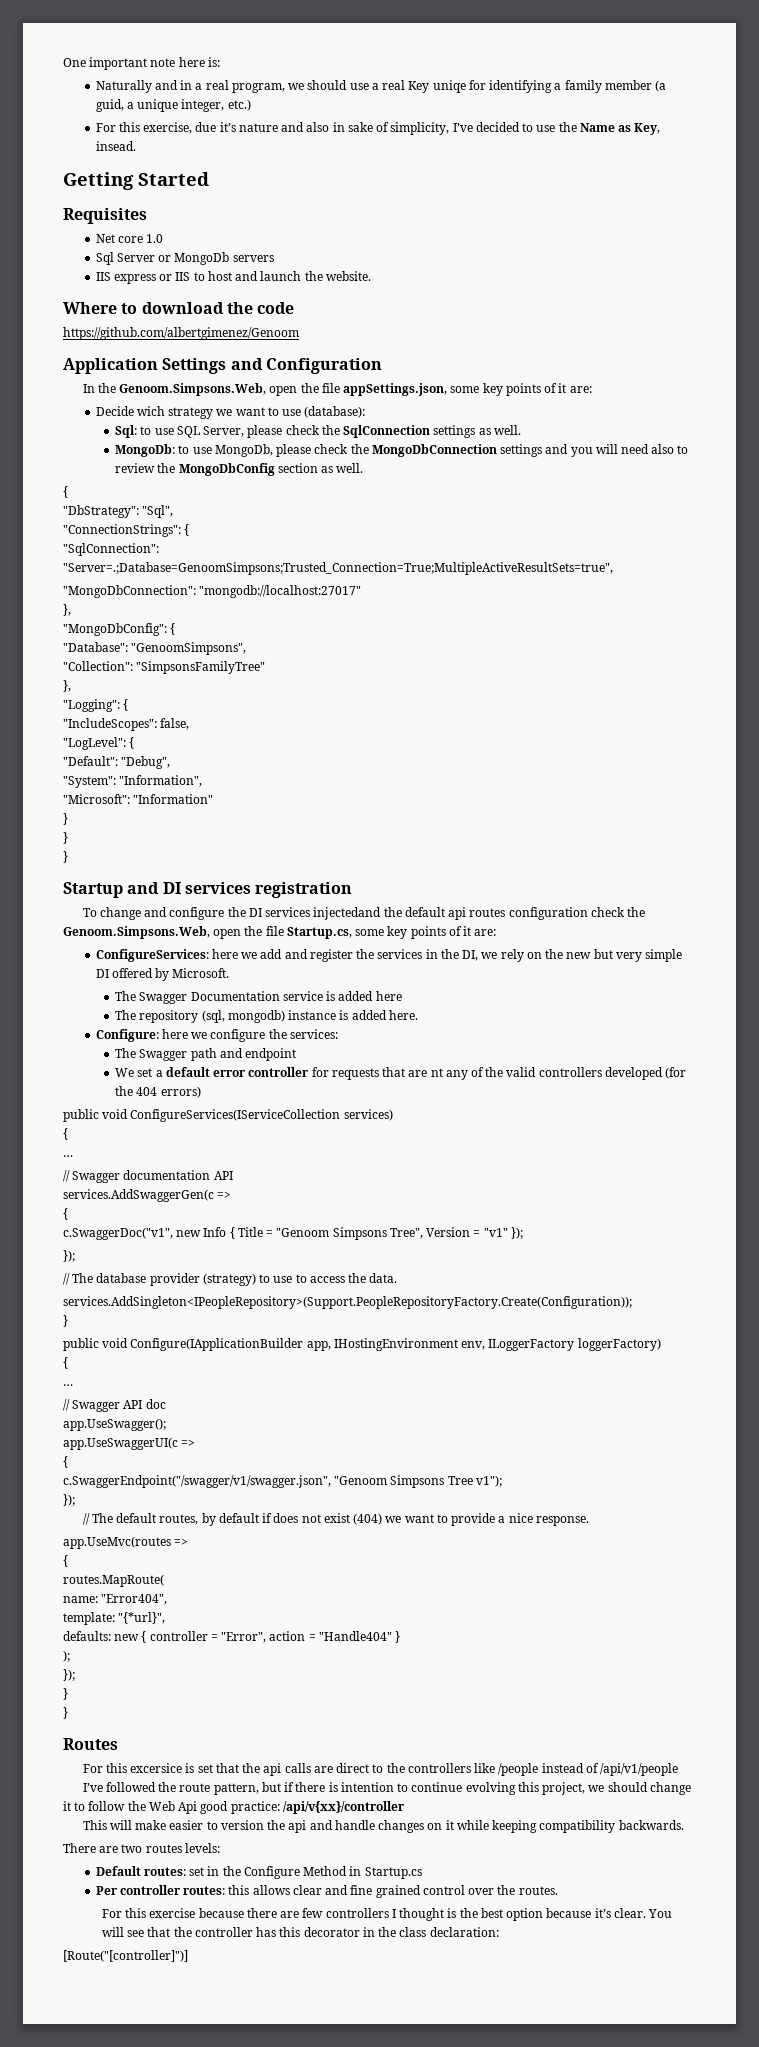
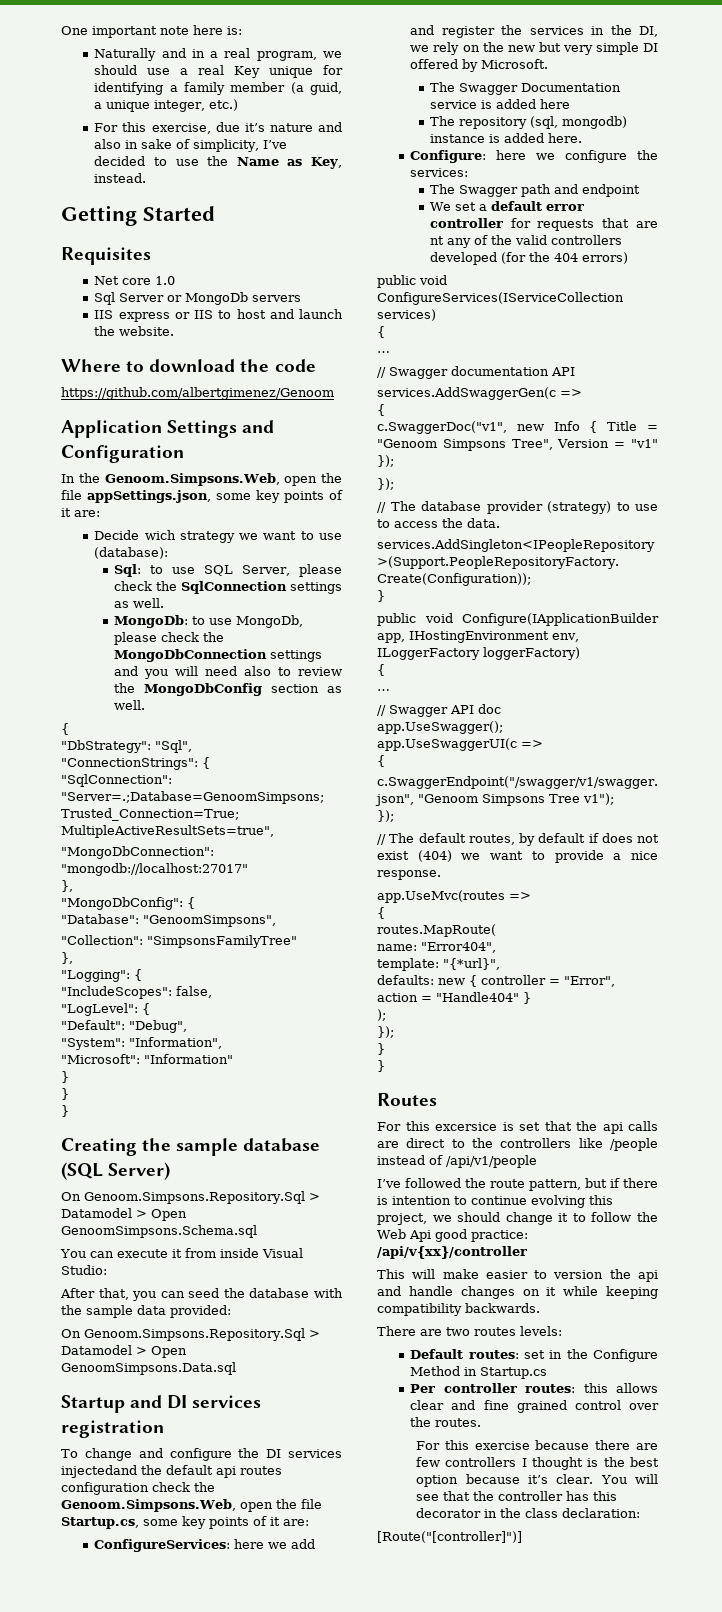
- Naturally and in a real program, we should use a real Key uniqe for identifying a family member (a guid, a unique integer, etc.)
+ Naturally and in a real program, we should use a real Key unique for identifying a family member (a guid, a unique integer, etc.)
- For this exercise, due it’s nature and also in sake of simplicity, I’ve decided to use the Name as Key, insead.
+ For this exercise, due it’s nature and also in sake of simplicity, I’ve decided to use the Name as Key, instead.
+ Creating the sample database (SQL Server)
+ On Genoom.Simpsons.Repository.Sql > Datamodel > Open GenoomSimpsons.Schema.sql
+ You can execute it from inside Visual Studio:
+ After that, you can seed the database with the sample data provided:
+ On Genoom.Simpsons.Repository.Sql > Datamodel > Open GenoomSimpsons.Data.sql

